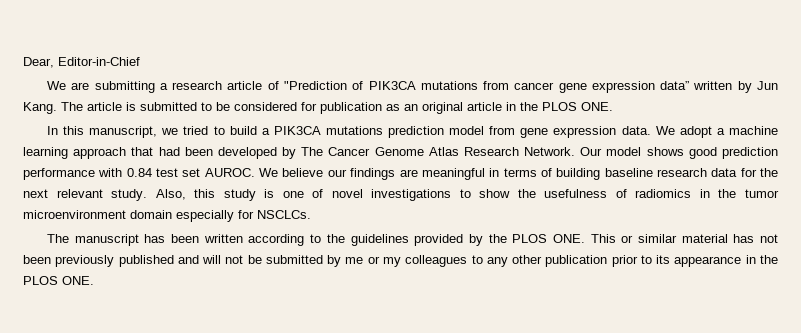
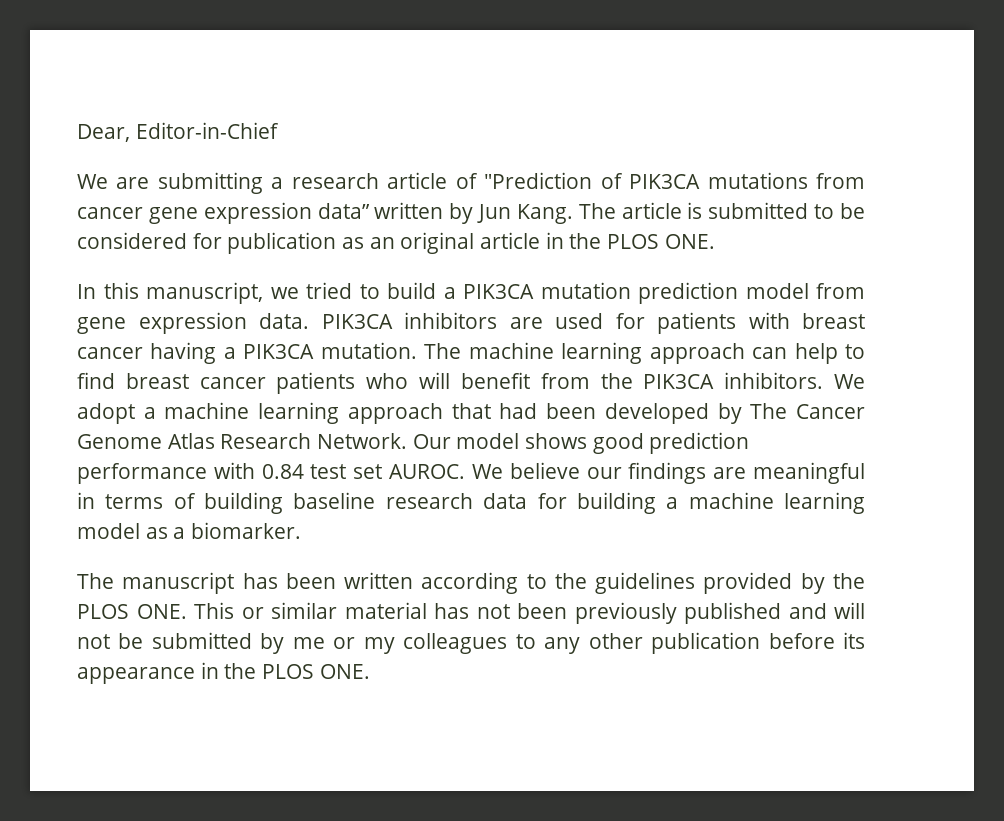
- In this manuscript, we tried to build a PIK3CA mutations prediction model from gene expression data.
+ In this manuscript, we tried to build a PIK3CA mutation prediction model from gene expression data.
+ PIK3CA inhibitors are used for patients with breast cancer having a PIK3CA mutation. The machine learning approach can help to find breast cancer patients who will benefit from the PIK3CA inhibitors.
- We believe our findings are meaningful in terms of building baseline research data for the next relevant study. Also, this study is one of novel investigations to show the usefulness of radiomics in the tumor microenvironment domain especially for NSCLCs.
+ We believe our findings are meaningful in terms of building baseline research data for building a machine learning model as a biomarker.
- The manuscript has been written according to the guidelines provided by the PLOS ONE. This or similar material has not been previously published and will not be submitted by me or my colleagues to any other publication prior to its appearance in the PLOS ONE.
+ The manuscript has been written according to the guidelines provided by the PLOS ONE. This or similar material has not been previously published and will not be submitted by me or my colleagues to any other publication before its appearance in the PLOS ONE.

